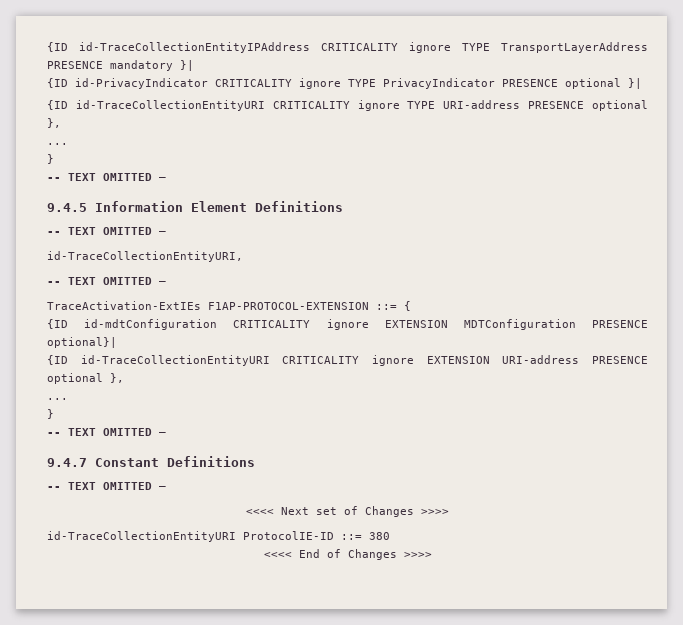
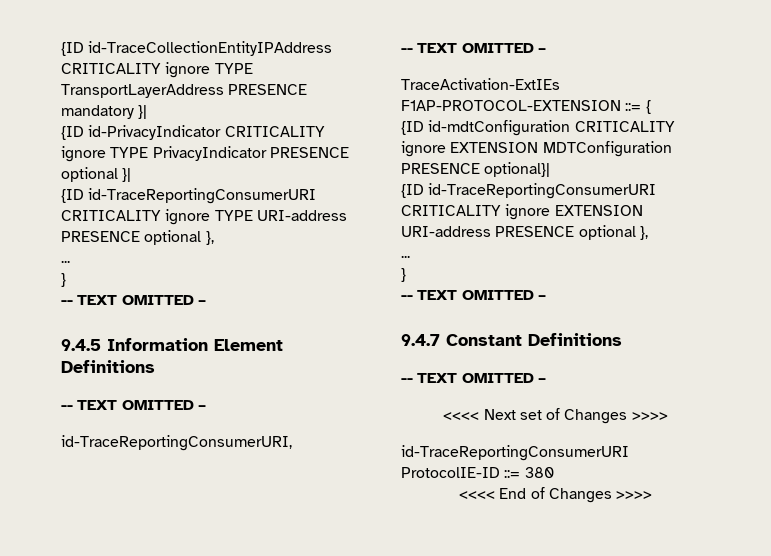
- {ID id-TraceCollectionEntityURI CRITICALITY ignore TYPE URI-address PRESENCE optional },
+ {ID id-TraceReportingConsumerURI CRITICALITY ignore TYPE URI-address PRESENCE optional },
- id-TraceCollectionEntityURI,
+ id-TraceReportingConsumerURI,
- {ID id-TraceCollectionEntityURI CRITICALITY ignore EXTENSION URI-address PRESENCE optional },
+ {ID id-TraceReportingConsumerURI CRITICALITY ignore EXTENSION URI-address PRESENCE optional },
- id-TraceCollectionEntityURI ProtocolIE-ID ::= 380
+ id-TraceReportingConsumerURI ProtocolIE-ID ::= 380

